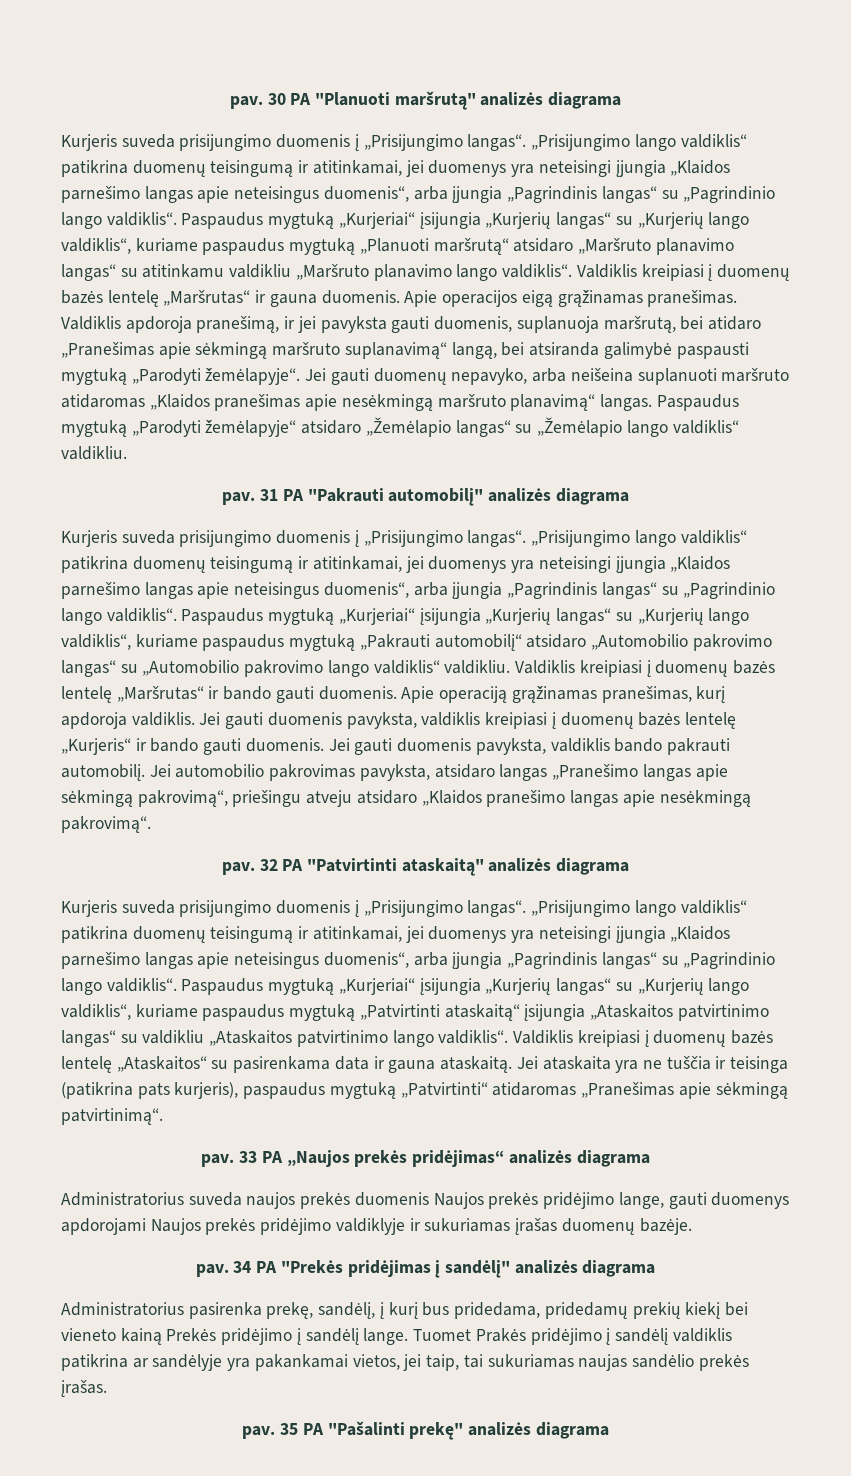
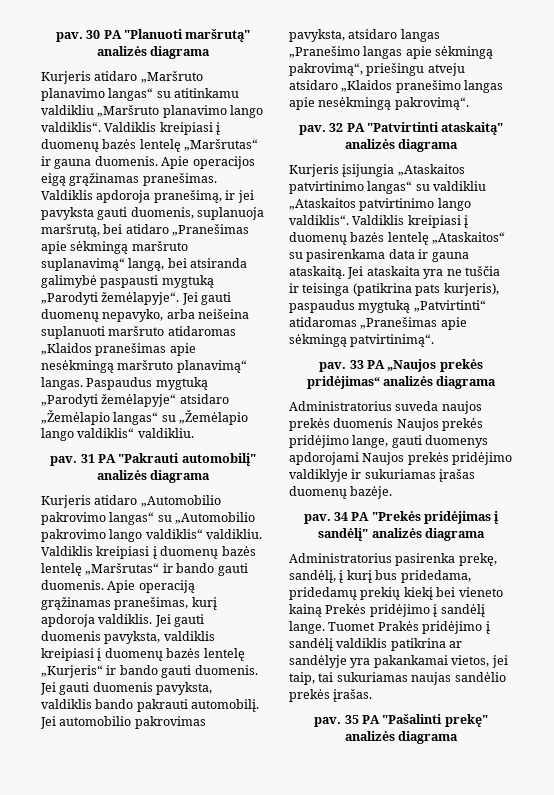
- Kurjeris suveda prisijungimo duomenis į „Prisijungimo langas“. „Prisijungimo lango valdiklis“ patikrina duomenų teisingumą ir atitinkamai, jei duomenys yra neteisingi įjungia „Klaidos parnešimo langas apie neteisingus duomenis“, arba įjungia „Pagrindinis langas“ su „Pagrindinio lango valdiklis“. Paspaudus mygtuką „Kurjeriai“ įsijungia „Kurjerių langas“ su „Kurjerių lango valdiklis“, kuriame paspaudus mygtuką „Planuoti maršrutą“ atsidaro „Maršruto planavimo langas“ su atitinkamu valdikliu „Maršruto planavimo lango valdiklis“.
+ Kurjeris atidaro „Maršruto planavimo langas“ su atitinkamu valdikliu „Maršruto planavimo lango valdiklis“.
- Kurjeris suveda prisijungimo duomenis į „Prisijungimo langas“. „Prisijungimo lango valdiklis“ patikrina duomenų teisingumą ir atitinkamai, jei duomenys yra neteisingi įjungia „Klaidos parnešimo langas apie neteisingus duomenis“, arba įjungia „Pagrindinis langas“ su „Pagrindinio lango valdiklis“. Paspaudus mygtuką „Kurjeriai“ įsijungia „Kurjerių langas“ su „Kurjerių lango valdiklis“, kuriame paspaudus mygtuką „Pakrauti automobilį“ atsidaro „Automobilio pakrovimo langas“ su „Automobilio pakrovimo lango valdiklis“ valdikliu.
+ Kurjeris atidaro „Automobilio pakrovimo langas“ su „Automobilio pakrovimo lango valdiklis“ valdikliu.
- Kurjeris suveda prisijungimo duomenis į „Prisijungimo langas“. „Prisijungimo lango valdiklis“ patikrina duomenų teisingumą ir atitinkamai, jei duomenys yra neteisingi įjungia „Klaidos parnešimo langas apie neteisingus duomenis“, arba įjungia „Pagrindinis langas“ su „Pagrindinio lango valdiklis“. Paspaudus mygtuką „Kurjeriai“ įsijungia „Kurjerių langas“ su „Kurjerių lango valdiklis“, kuriame paspaudus mygtuką „Patvirtinti ataskaitą“ įsijungia „Ataskaitos patvirtinimo langas“ su valdikliu „Ataskaitos patvirtinimo lango valdiklis“.
+ Kurjeris įsijungia „Ataskaitos patvirtinimo langas“ su valdikliu „Ataskaitos patvirtinimo lango valdiklis“.

